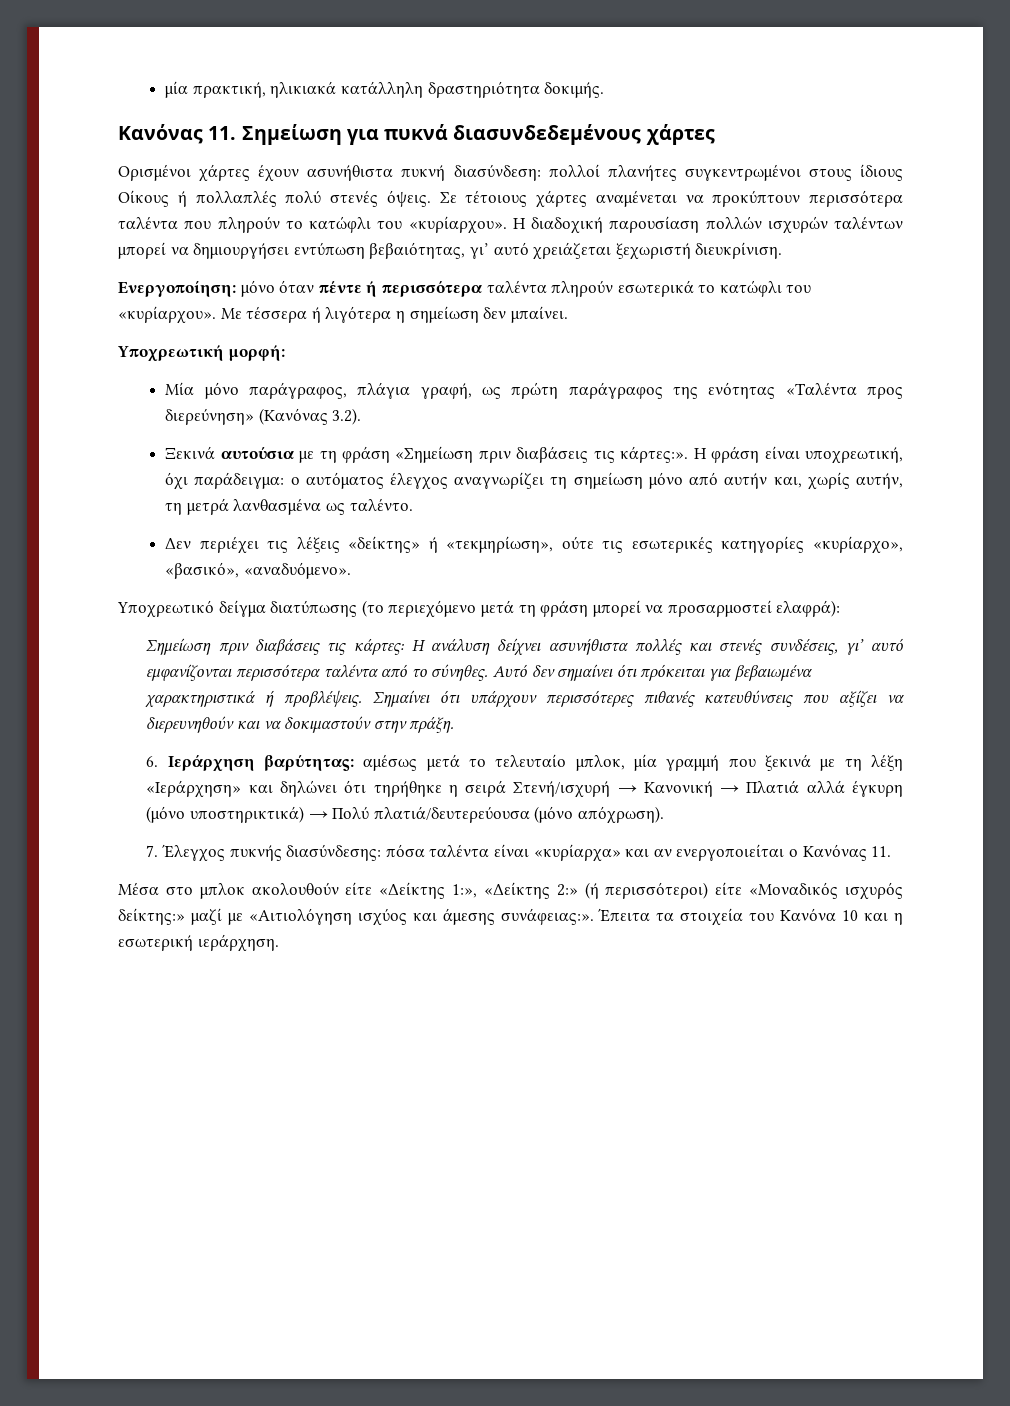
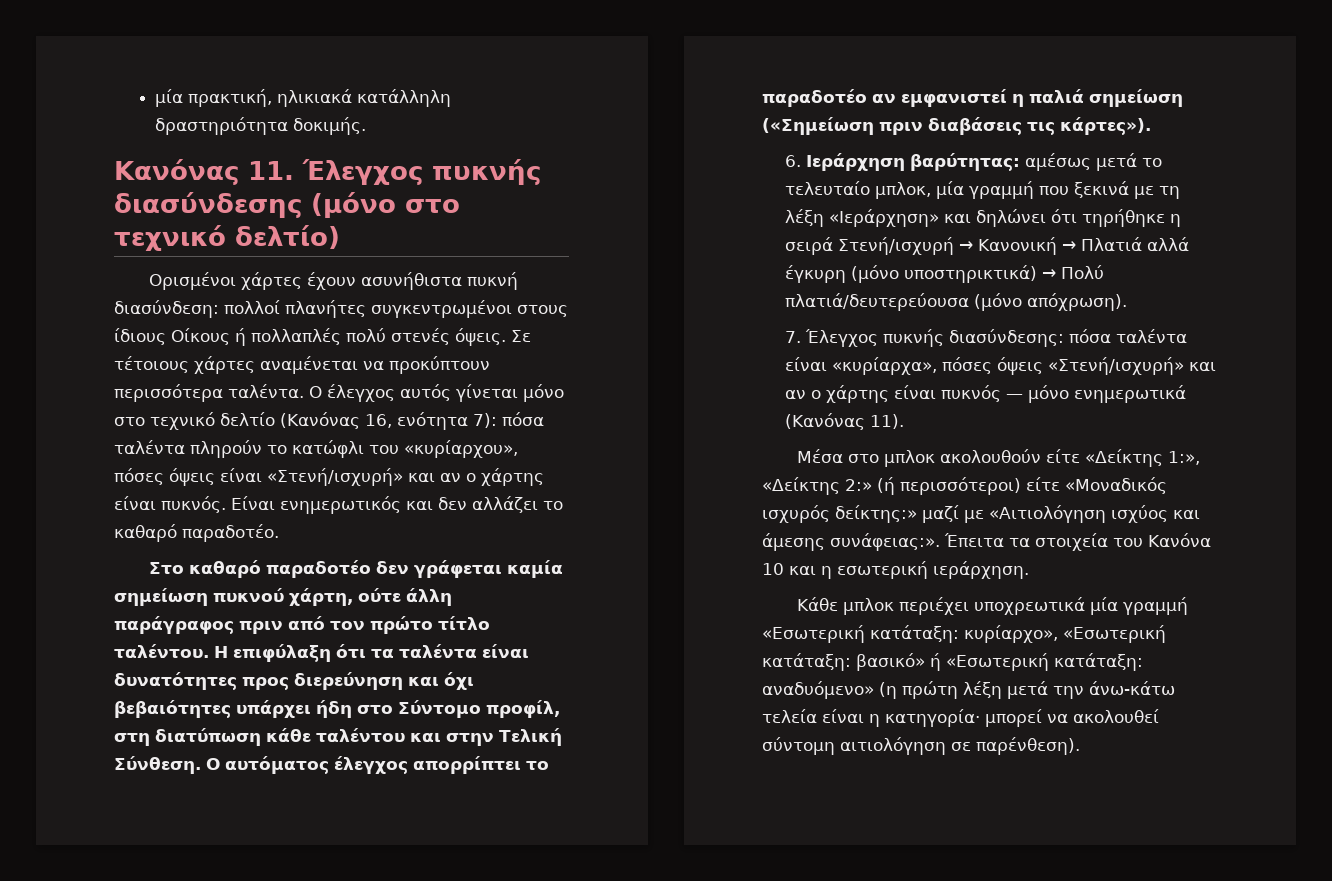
- Κανόνας 11. Σημείωση για πυκνά διασυνδεδεμένους χάρτες
+ Κανόνας 11. Έλεγχος πυκνής διασύνδεσης (μόνο στο τεχνικό δελτίο)
- Σε τέτοιους χάρτες αναμένεται να προκύπτουν περισσότερα ταλέντα που πληρούν το κατώφλι του «κυρίαρχου». Η διαδοχική παρουσίαση πολλών ισχυρών ταλέντων μπορεί να δημιουργήσει εντύπωση βεβαιότητας, γι’ αυτό χρειάζεται ξεχωριστή διευκρίνιση.
- Ενεργοποίηση: μόνο όταν πέντε ή περισσότερα ταλέντα πληρούν εσωτερικά το κατώφλι του «κυρίαρχου». Με τέσσερα ή λιγότερα η σημείωση δεν μπαίνει.
- Υποχρεωτική μορφή:
- Μία μόνο παράγραφος, πλάγια γραφή, ως πρώτη παράγραφος της ενότητας «Ταλέντα προς διερεύνηση» (Κανόνας 3.2).
- Ξεκινά αυτούσια με τη φράση «Σημείωση πριν διαβάσεις τις κάρτες:». Η φράση είναι υποχρεωτική, όχι παράδειγμα: ο αυτόματος έλεγχος αναγνωρίζει τη σημείωση μόνο από αυτήν και, χωρίς αυτήν, τη μετρά λανθασμένα ως ταλέντο.
- Δεν περιέχει τις λέξεις «δείκτης» ή «τεκμηρίωση», ούτε τις εσωτερικές κατηγορίες «κυρίαρχο», «βασικό», «αναδυόμενο».
- Υποχρεωτικό δείγμα διατύπωσης (το περιεχόμενο μετά τη φράση μπορεί να προσαρμοστεί ελαφρά):
- Σημείωση πριν διαβάσεις τις κάρτες: Η ανάλυση δείχνει ασυνήθιστα πολλές και στενές συνδέσεις, γι’ αυτό εμφανίζονται περισσότερα ταλέντα από το σύνηθες. Αυτό δεν σημαίνει ότι πρόκειται για βεβαιωμένα χαρακτηριστικά ή προβλέψεις. Σημαίνει ότι υπάρχουν περισσότερες πιθανές κατευθύνσεις που αξίζει να διερευνηθούν και να δοκιμαστούν στην πράξη.
+ Σε τέτοιους χάρτες αναμένεται να προκύπτουν περισσότερα ταλέντα. Ο έλεγχος αυτός γίνεται μόνο στο τεχνικό δελτίο (Κανόνας 16, ενότητα 7): πόσα ταλέντα πληρούν το κατώφλι του «κυρίαρχου», πόσες όψεις είναι «Στενή/ισχυρή» και αν ο χάρτης είναι πυκνός. Είναι ενημερωτικός και δεν αλλάζει το καθαρό παραδοτέο.
+ Στο καθαρό παραδοτέο δεν γράφεται καμία σημείωση πυκνού χάρτη, ούτε άλλη παράγραφος πριν από τον πρώτο τίτλο ταλέντου. Η επιφύλαξη ότι τα ταλέντα είναι δυνατότητες προς διερεύνηση και όχι βεβαιότητες υπάρχει ήδη στο Σύντομο προφίλ, στη διατύπωση κάθε ταλέντου και στην Τελική Σύνθεση. Ο αυτόματος έλεγχος απορρίπτει το παραδοτέο αν εμφανιστεί η παλιά σημείωση («Σημείωση πριν διαβάσεις τις κάρτες»).
- 7. Έλεγχος πυκνής διασύνδεσης: πόσα ταλέντα είναι «κυρίαρχα» και αν ενεργοποιείται ο Κανόνας 11.
+ 7. Έλεγχος πυκνής διασύνδεσης: πόσα ταλέντα είναι «κυρίαρχα», πόσες όψεις «Στενή/ισχυρή» και αν ο χάρτης είναι πυκνός — μόνο ενημερωτικά (Κανόνας 11).
+ Κάθε μπλοκ περιέχει υποχρεωτικά μία γραμμή «Εσωτερική κατάταξη: κυρίαρχο», «Εσωτερική κατάταξη: βασικό» ή «Εσωτερική κατάταξη: αναδυόμενο» (η πρώτη λέξη μετά την άνω-κάτω τελεία είναι η κατηγορία· μπορεί να ακολουθεί σύντομη αιτιολόγηση σε παρένθεση).

